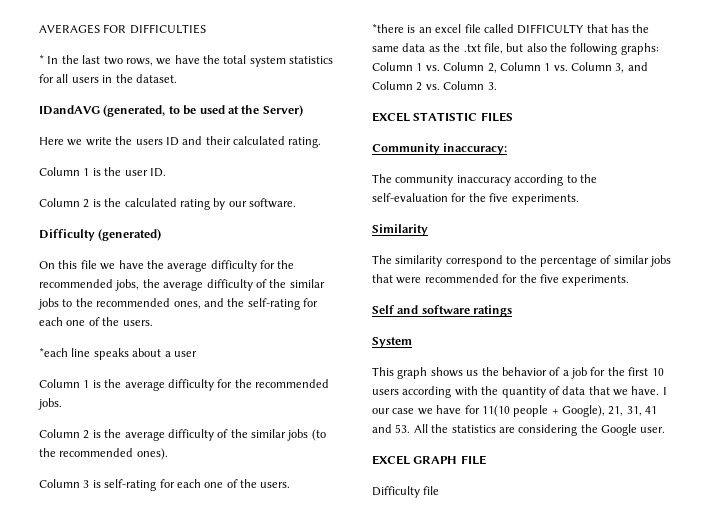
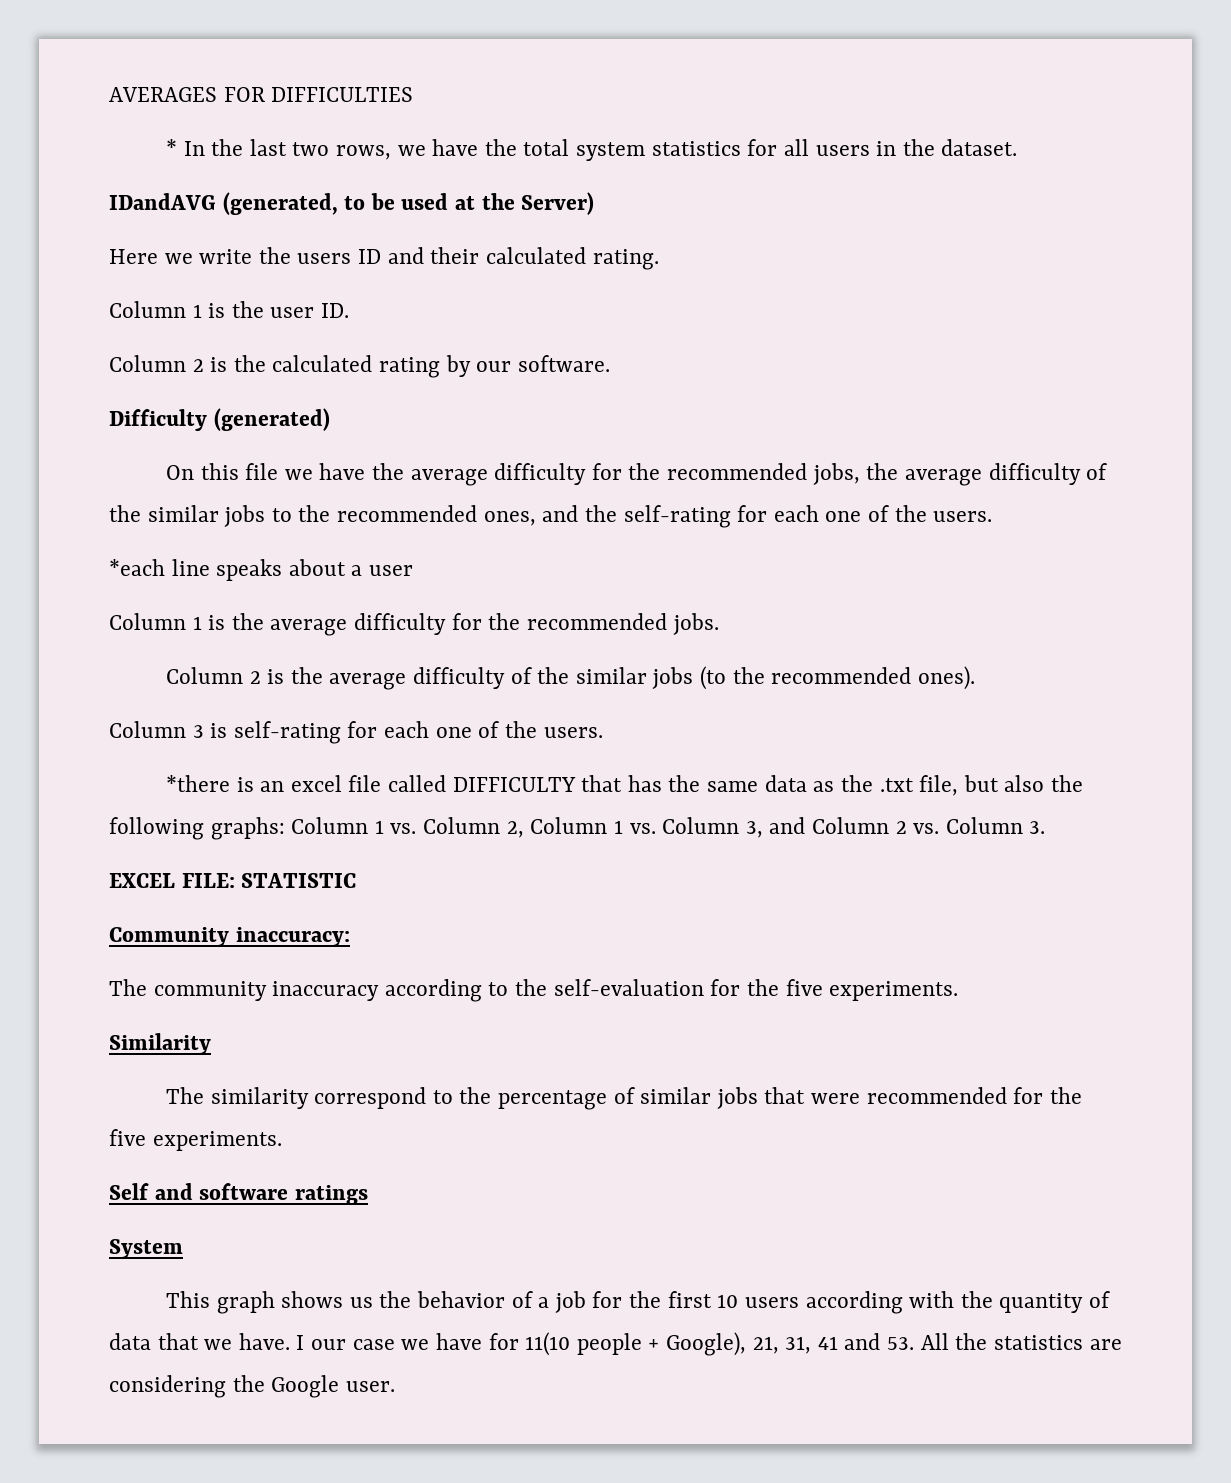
- EXCEL STATISTIC FILES
+ EXCEL FILE: STATISTIC
- EXCEL GRAPH FILE
- Difficulty file

